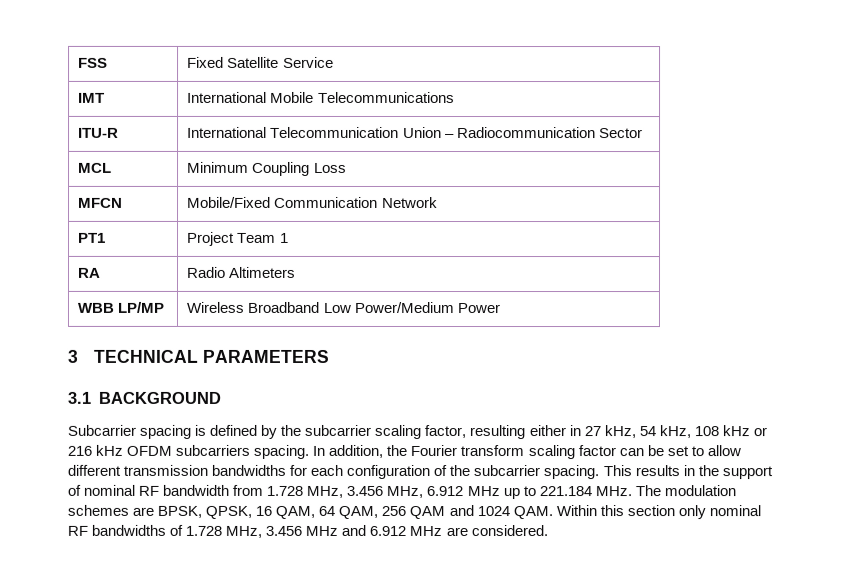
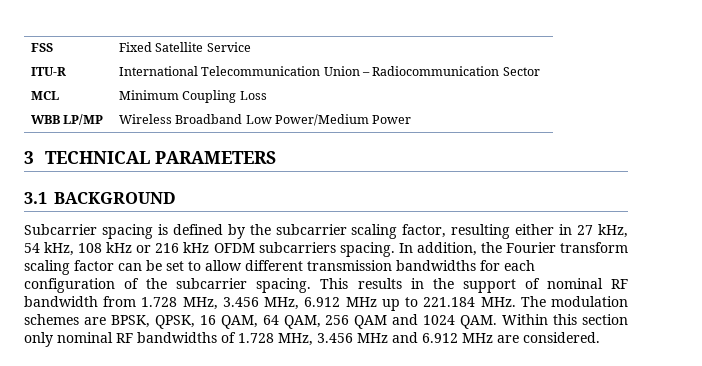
- IMT | International Mobile Telecommunications
- MFCN | Mobile/Fixed Communication Network
- PT1 | Project Team 1
- RA | Radio Altimeters

